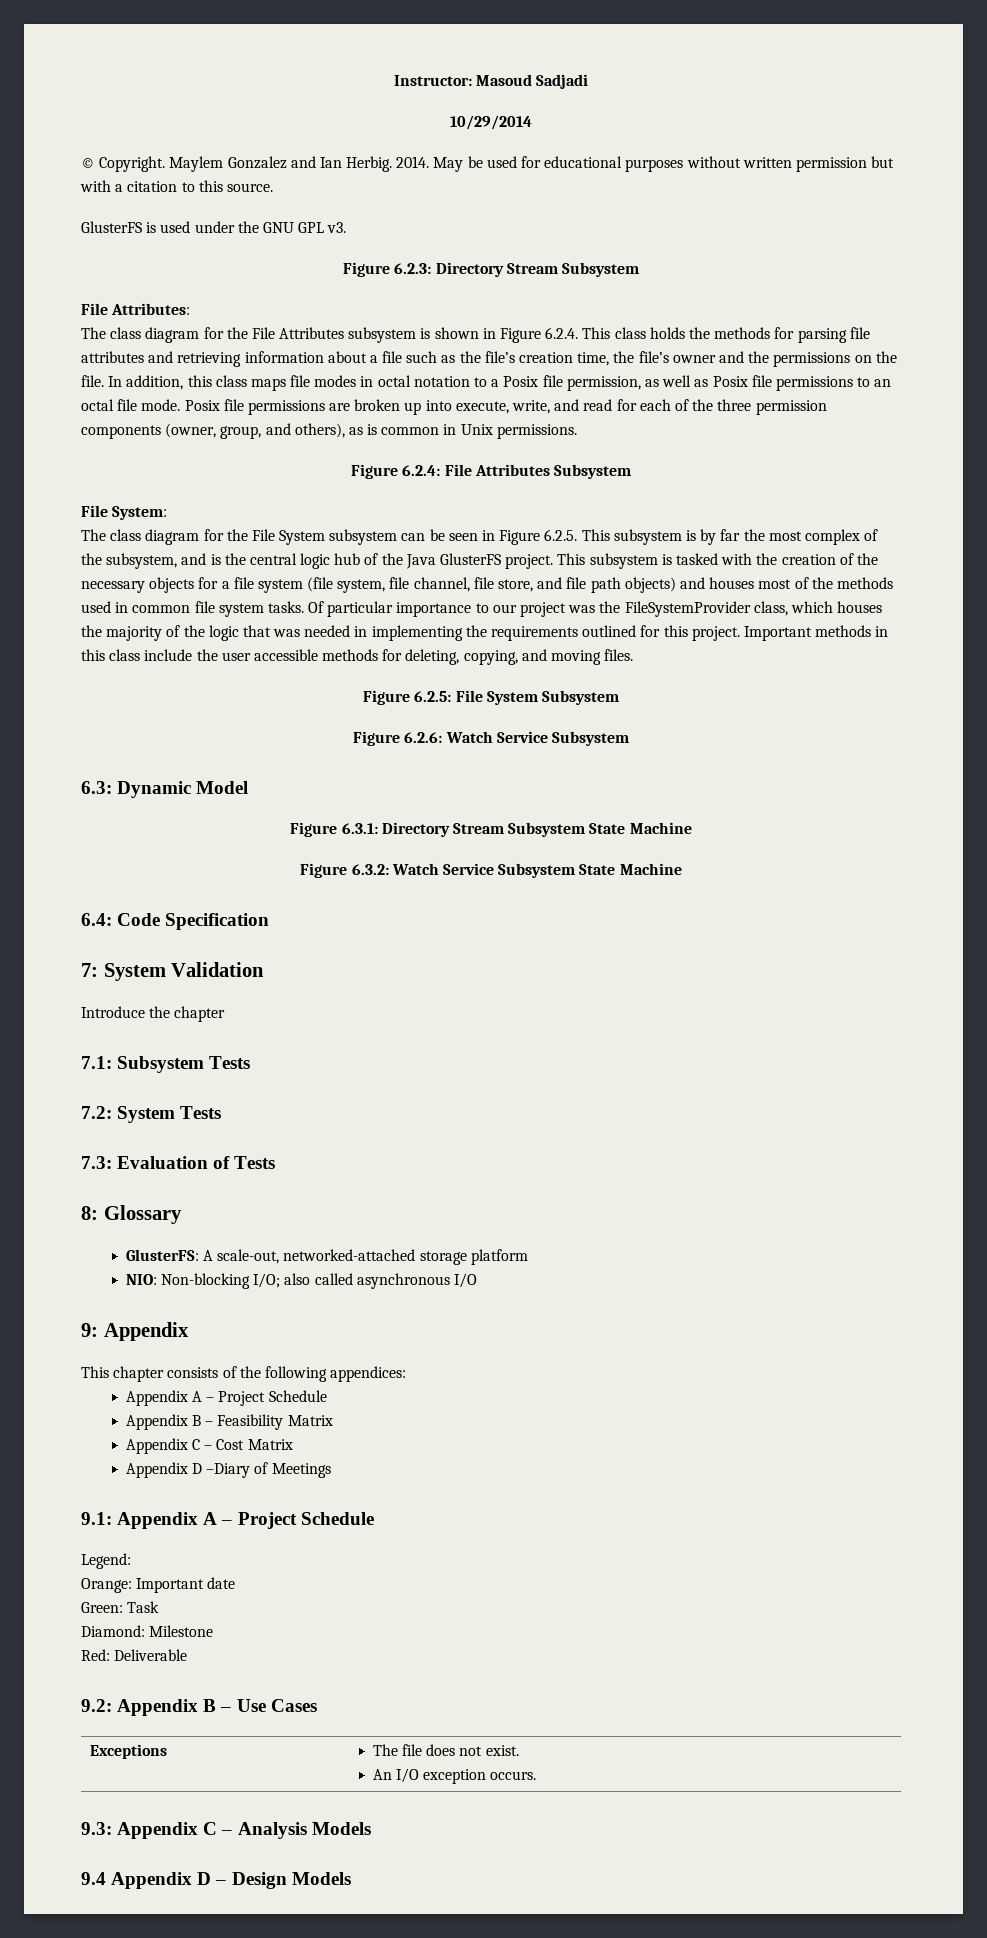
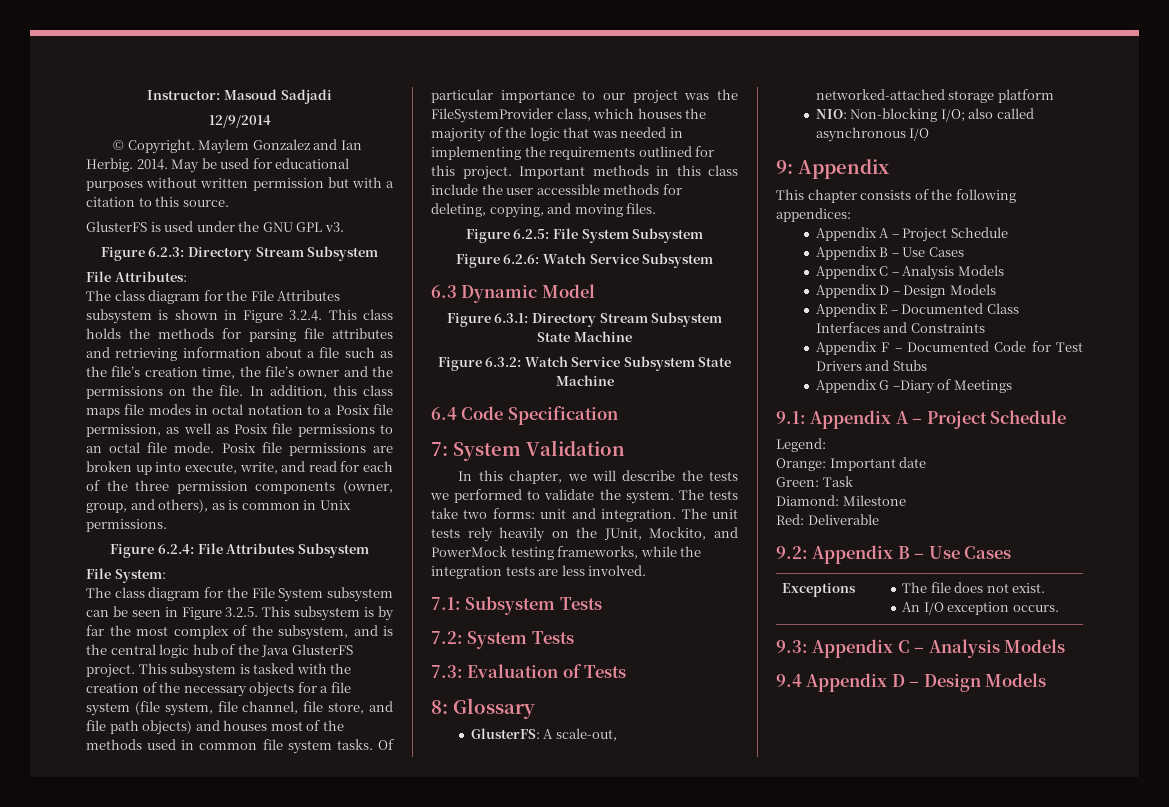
- 10/29/2014
+ 12/9/2014
- The class diagram for the File Attributes subsystem is shown in Figure 6.2.4. This class holds the methods for parsing file attributes and retrieving information about a file such as the file’s creation time, the file’s owner and the permissions on the file.
+ The class diagram for the File Attributes subsystem is shown in Figure 3.2.4. This class holds the methods for parsing file attributes and retrieving information about a file such as the file’s creation time, the file’s owner and the permissions on the file.
- The class diagram for the File System subsystem can be seen in Figure 6.2.5. This subsystem is by far the most complex of the subsystem, and is the central logic hub of the Java GlusterFS project.
+ The class diagram for the File System subsystem can be seen in Figure 3.2.5. This subsystem is by far the most complex of the subsystem, and is the central logic hub of the Java GlusterFS project.
- 6.3: Dynamic Model
+ 6.3 Dynamic Model
- 6.4: Code Specification
+ 6.4 Code Specification
- Introduce the chapter
+ In this chapter, we will describe the tests we performed to validate the system. The tests take two forms: unit and integration. The unit tests rely heavily on the JUnit, Mockito, and PowerMock testing frameworks, while the integration tests are less involved.
  This chapter consists of the following appendices:
  Appendix A – Project Schedule
- Appendix B – Feasibility Matrix
- Appendix C – Cost Matrix
- Appendix D –Diary of Meetings
+ Appendix B – Use Cases
+ Appendix C – Analysis Models
+ Appendix D – Design Models
+ Appendix E – Documented Class Interfaces and Constraints
+ Appendix F – Documented Code for Test Drivers and Stubs
+ Appendix G –Diary of Meetings

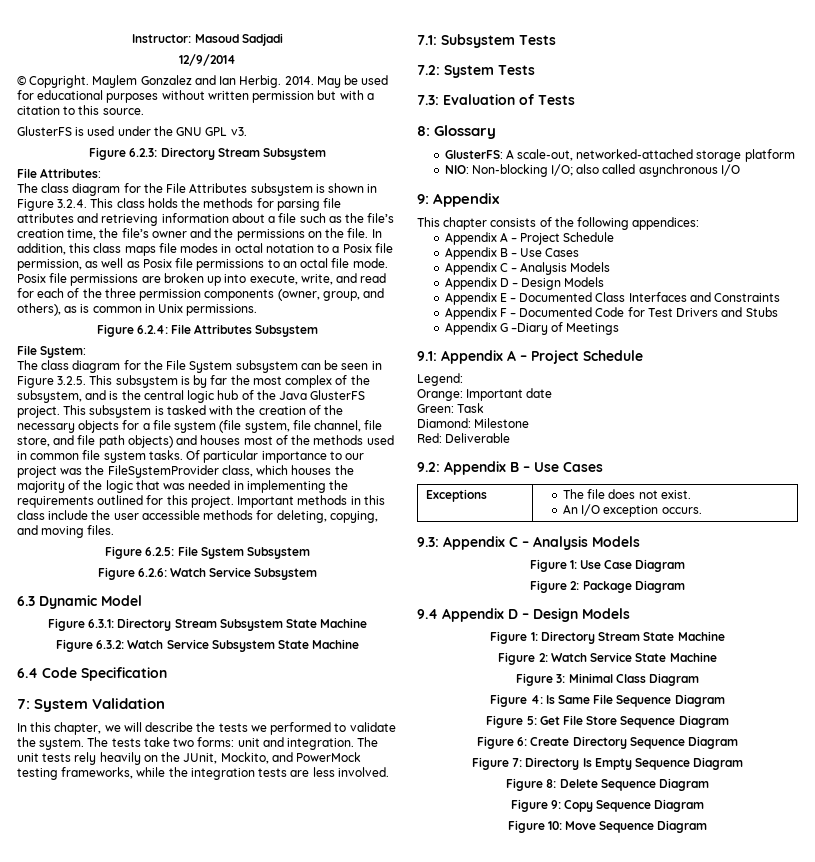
+ Figure 1: Use Case Diagram
+ Figure 2: Package Diagram
+ Figure 1: Directory Stream State Machine
+ Figure 2: Watch Service State Machine
+ Figure 3: Minimal Class Diagram
+ Figure 4: Is Same File Sequence Diagram
+ Figure 5: Get File Store Sequence Diagram
+ Figure 6: Create Directory Sequence Diagram
+ Figure 7: Directory Is Empty Sequence Diagram
+ Figure 8: Delete Sequence Diagram
+ Figure 9: Copy Sequence Diagram
+ Figure 10: Move Sequence Diagram

